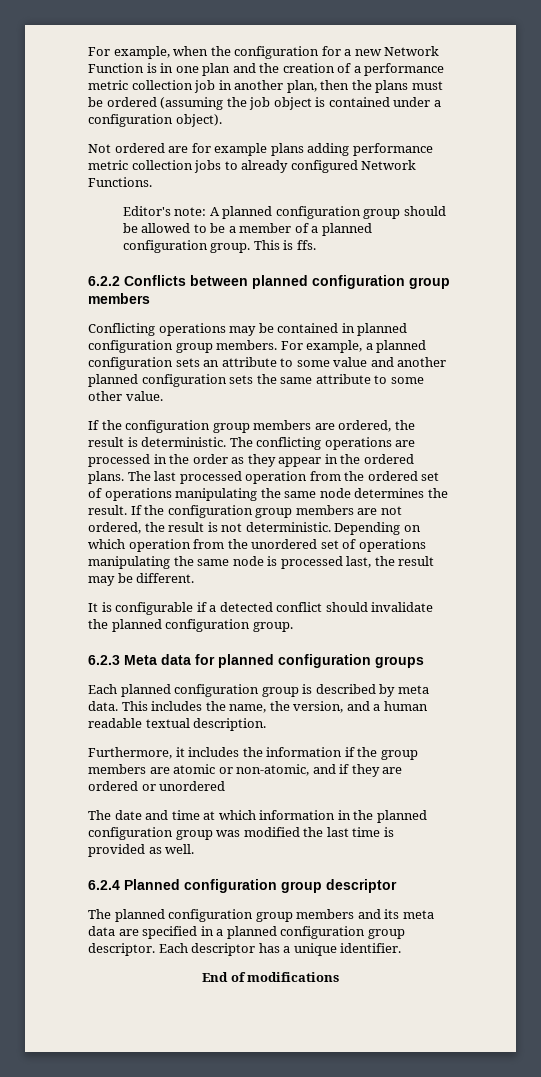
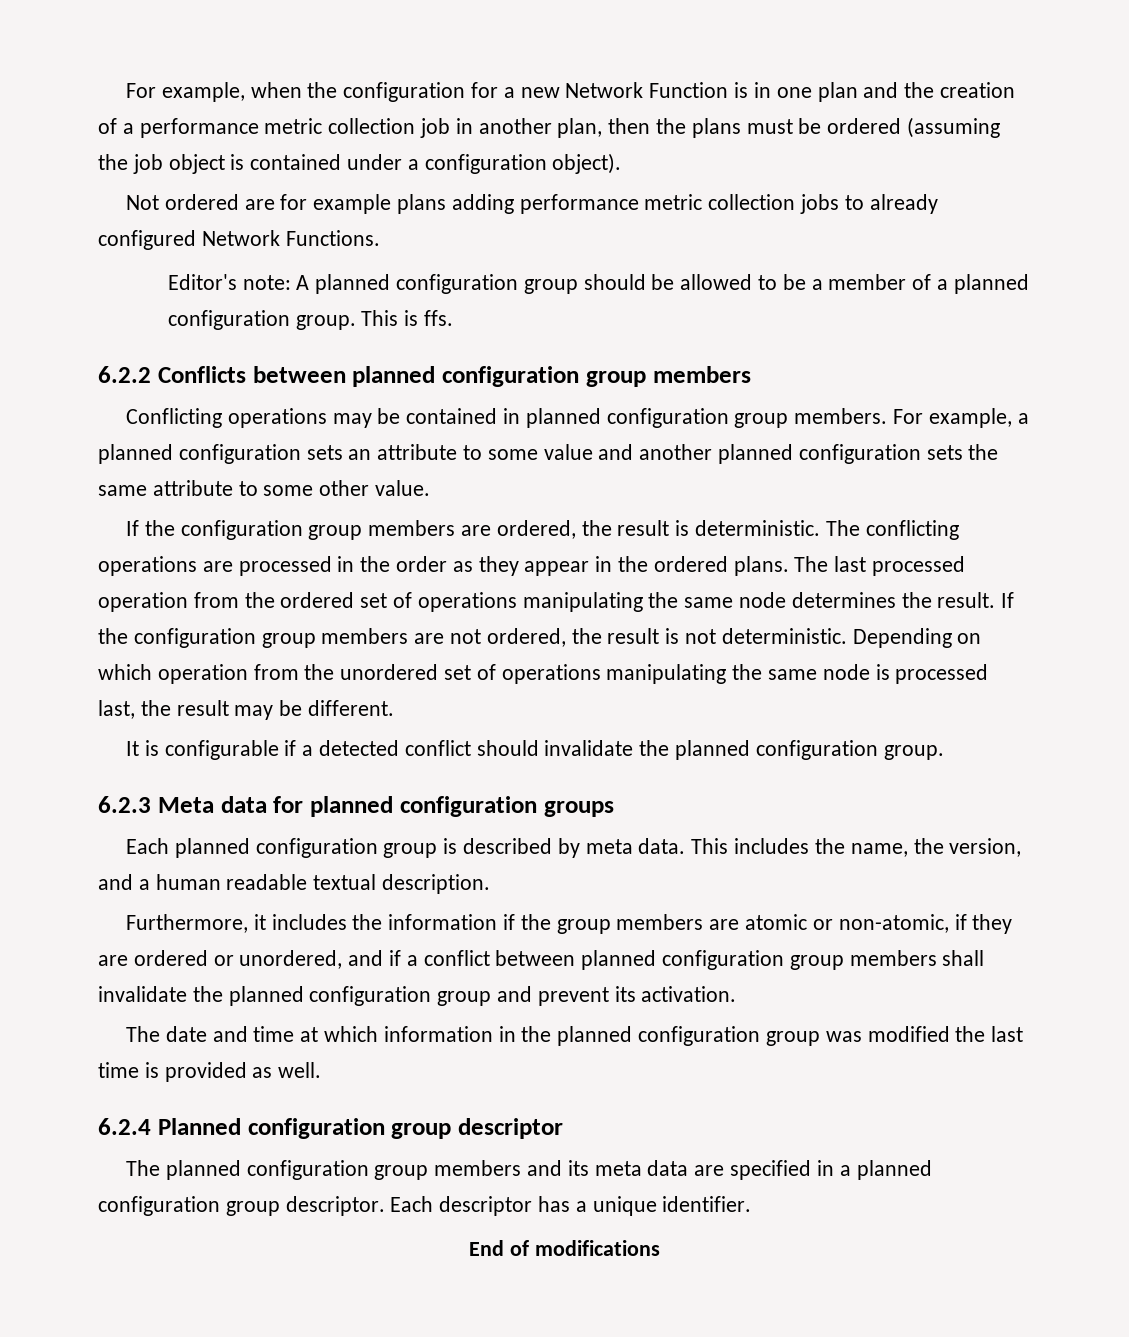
- Furthermore, it includes the information if the group members are atomic or non-atomic, and if they are ordered or unordered
+ Furthermore, it includes the information if the group members are atomic or non-atomic, if they are ordered or unordered, and if a conflict between planned configuration group members shall invalidate the planned configuration group and prevent its activation.

